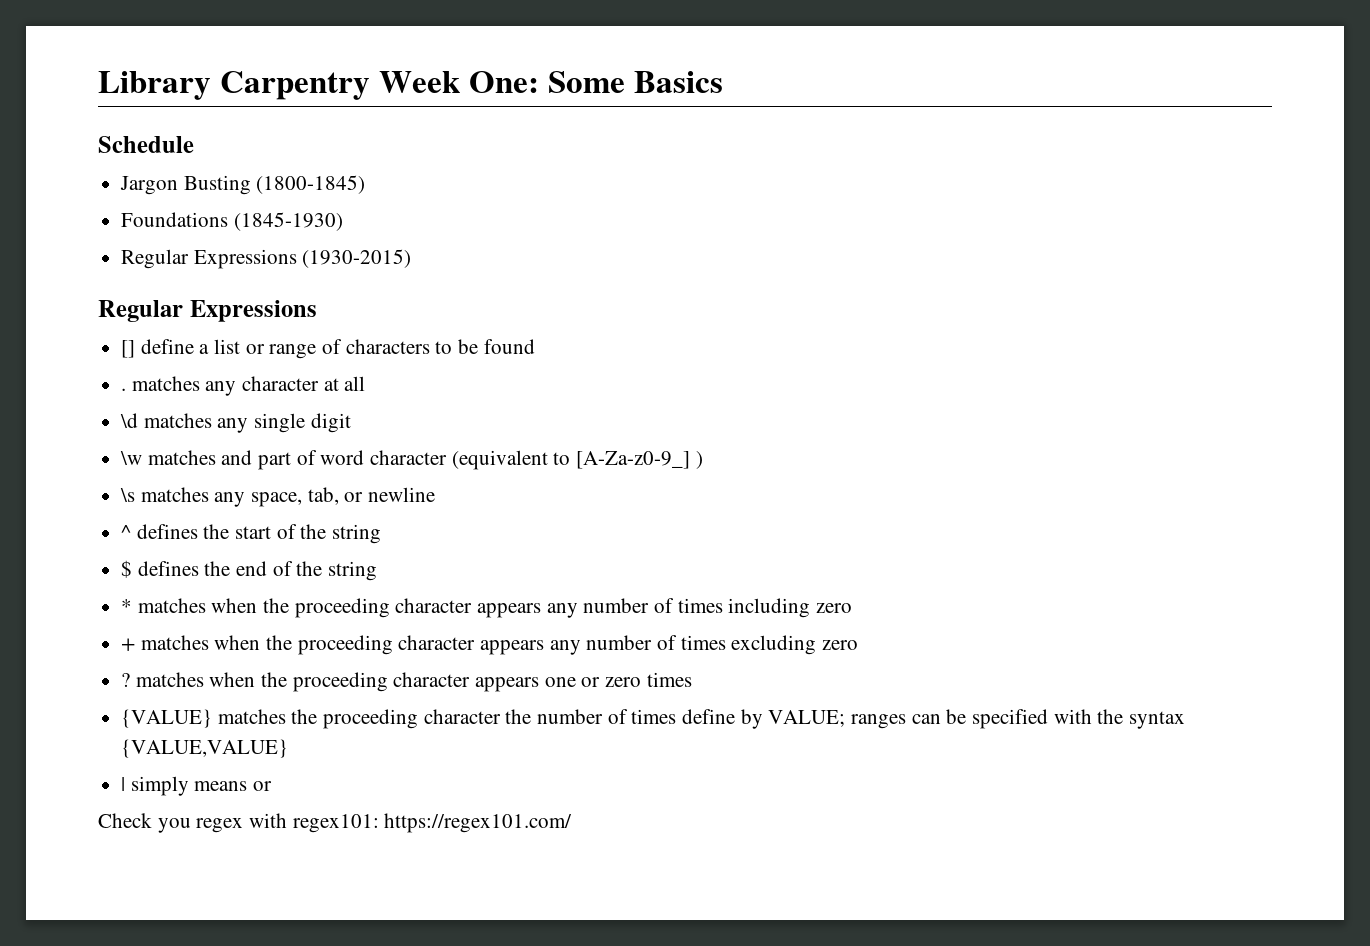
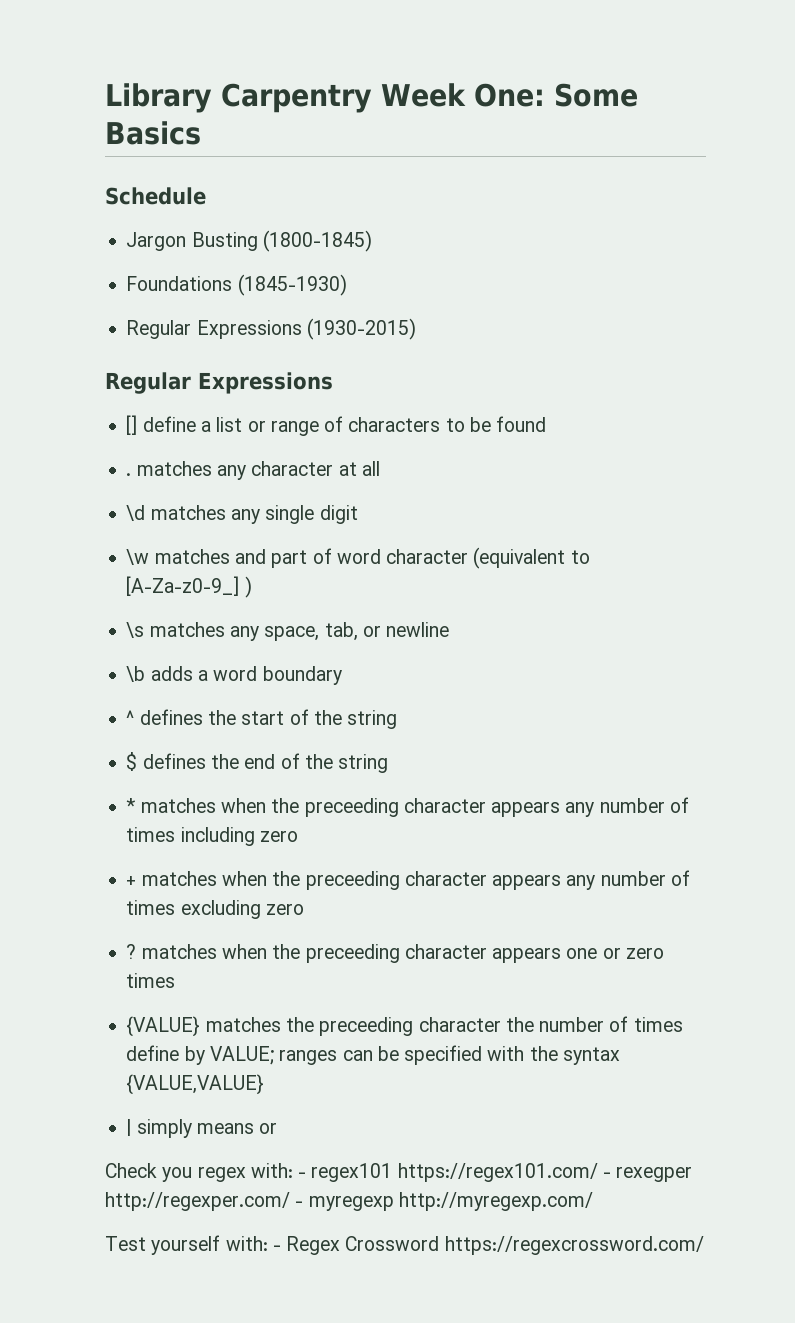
+ \b adds a word boundary
- * matches when the proceeding character appears any number of times including zero
+ * matches when the preceeding character appears any number of times including zero
- + matches when the proceeding character appears any number of times excluding zero
+ + matches when the preceeding character appears any number of times excluding zero
- ? matches when the proceeding character appears one or zero times
+ ? matches when the preceeding character appears one or zero times
- {VALUE} matches the proceeding character the number of times define by VALUE; ranges can be specified with the syntax {VALUE,VALUE}
+ {VALUE} matches the preceeding character the number of times define by VALUE; ranges can be specified with the syntax {VALUE,VALUE}
- Check you regex with regex101: https://regex101.com/
+ Check you regex with: - regex101 https://regex101.com/ - rexegper http://regexper.com/ - myregexp http://myregexp.com/
+ Test yourself with: - Regex Crossword https://regexcrossword.com/

